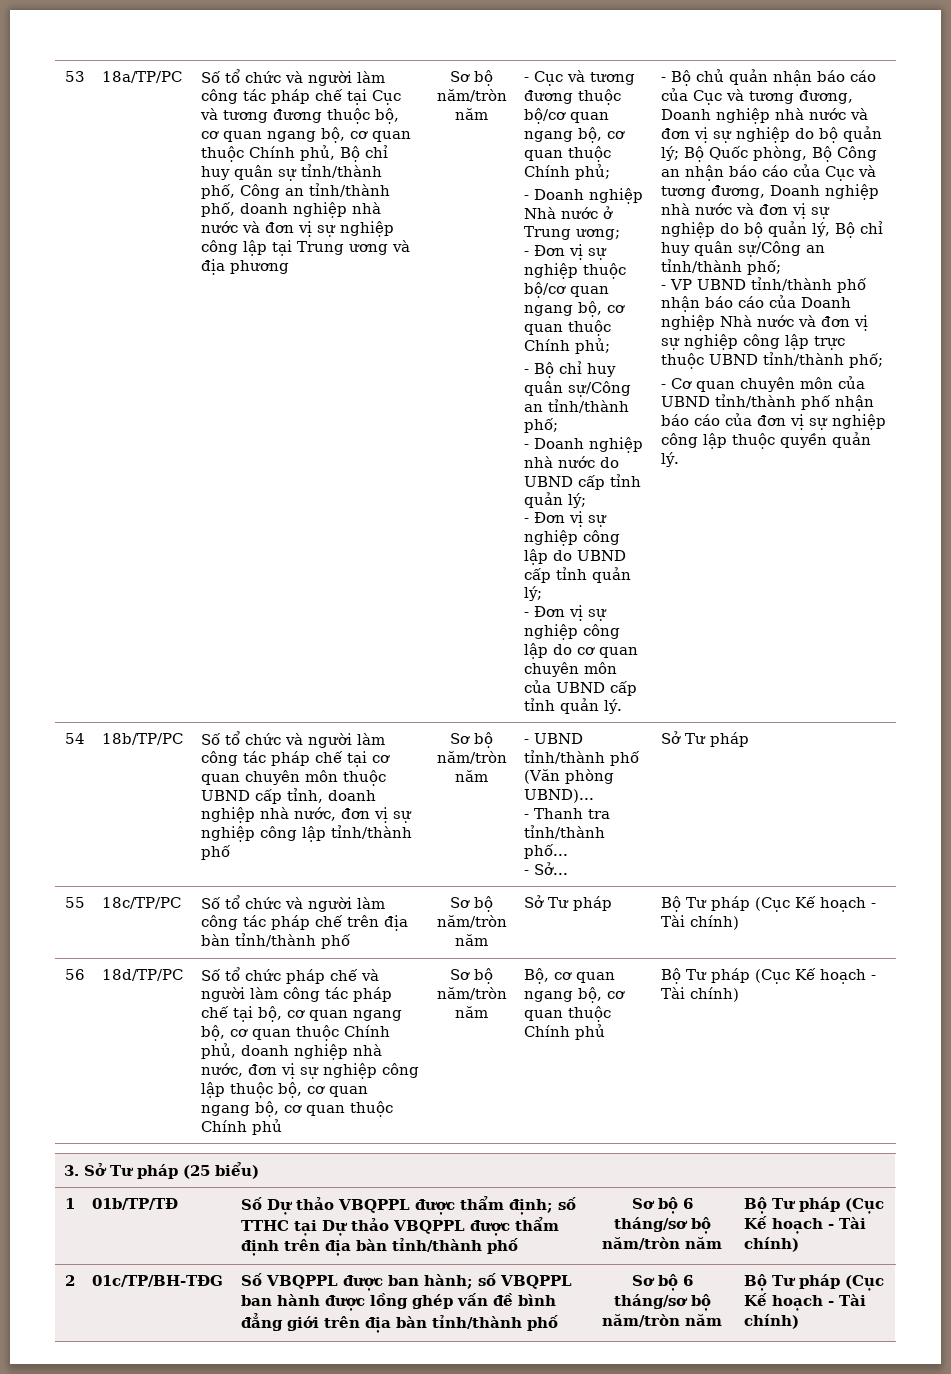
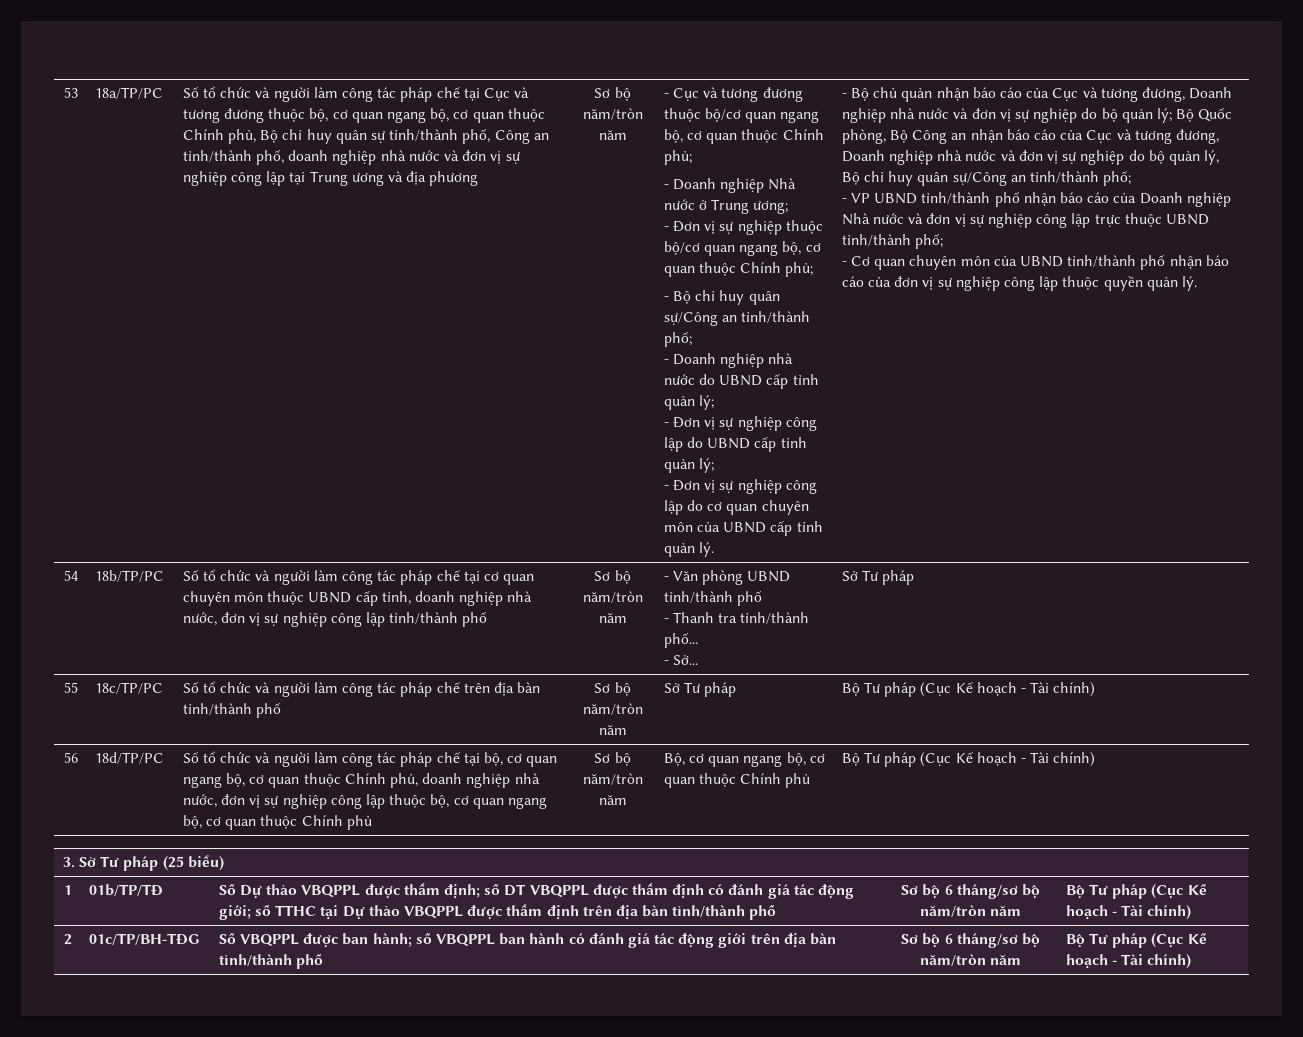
- - UBND tỉnh/thành phố (Văn phòng UBND)...
+ - Văn phòng UBND tỉnh/thành phố
- Số tổ chức pháp chế và người làm công tác pháp chế tại bộ, cơ quan ngang bộ, cơ quan thuộc Chính phủ, doanh nghiệp nhà nước, đơn vị sự nghiệp công lập thuộc bộ, cơ quan ngang bộ, cơ quan thuộc Chính phủ
+ Số tổ chức và người làm công tác pháp chế tại bộ, cơ quan ngang bộ, cơ quan thuộc Chính phủ, doanh nghiệp nhà nước, đơn vị sự nghiệp công lập thuộc bộ, cơ quan ngang bộ, cơ quan thuộc Chính phủ
- Số Dự thảo VBQPPL được thẩm định; số TTHC tại Dự thảo VBQPPL được thẩm định trên địa bàn tỉnh/thành phố
+ Số Dự thảo VBQPPL được thẩm định; số DT VBQPPL được thẩm định có đánh giá tác động giới; số TTHC tại Dự thảo VBQPPL được thẩm định trên địa bàn tỉnh/thành phố
- 2 | 01c/TP/BH-TĐG | Số VBQPPL được ban hành; số VBQPPL ban hành được lồng ghép vấn đề bình đẳng giới trên địa bàn tỉnh/thành phố | Sơ bộ 6 tháng/sơ bộ năm/tròn năm | Bộ Tư pháp (Cục Kế hoạch - Tài chính)
+ 2 | 01c/TP/BH-TĐG | Số VBQPPL được ban hành; số VBQPPL ban hành có đánh giá tác động giới trên địa bàn tỉnh/thành phố | Sơ bộ 6 tháng/sơ bộ năm/tròn năm | Bộ Tư pháp (Cục Kế hoạch - Tài chính)

